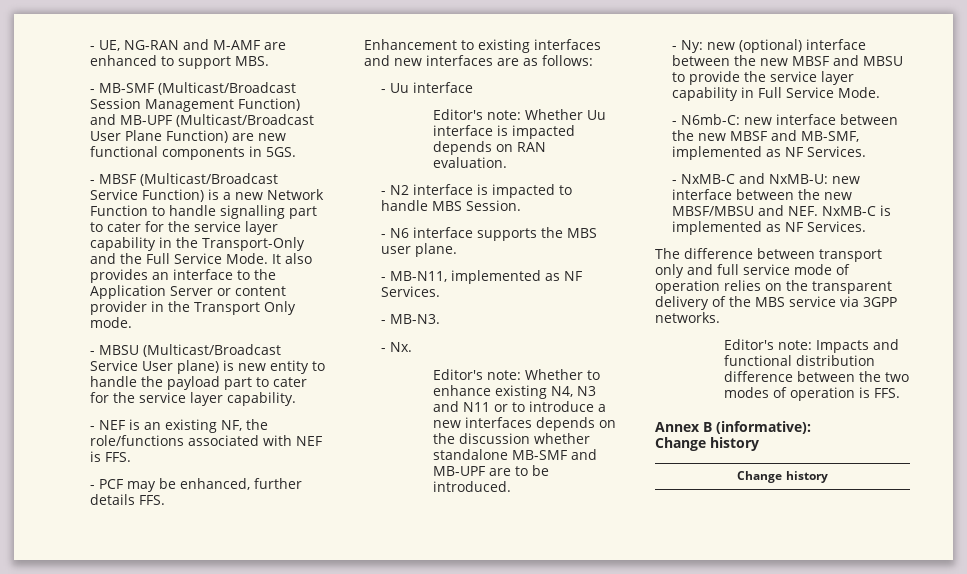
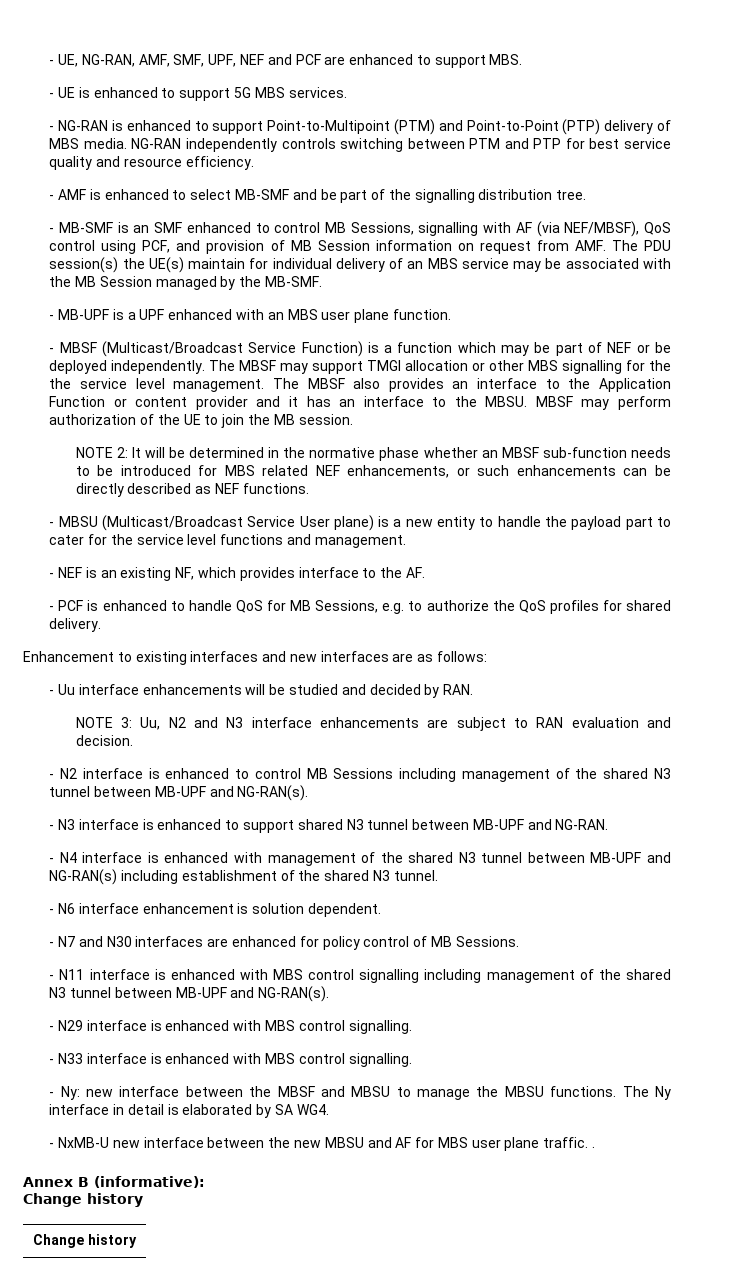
- - UE, NG-RAN and M-AMF are enhanced to support MBS.
+ - UE, NG-RAN, AMF, SMF, UPF, NEF and PCF are enhanced to support MBS.
- - MB-SMF (Multicast/Broadcast Session Management Function) and MB-UPF (Multicast/Broadcast User Plane Function) are new functional components in 5GS.
+ - UE is enhanced to support 5G MBS services.
+ - NG-RAN is enhanced to support Point-to-Multipoint (PTM) and Point-to-Point (PTP) delivery of MBS media. NG-RAN independently controls switching between PTM and PTP for best service quality and resource efficiency.
+ - AMF is enhanced to select MB-SMF and be part of the signalling distribution tree.
+ - MB-SMF is an SMF enhanced to control MB Sessions, signalling with AF (via NEF/MBSF), QoS control using PCF, and provision of MB Session information on request from AMF. The PDU session(s) the UE(s) maintain for individual delivery of an MBS service may be associated with the MB Session managed by the MB-SMF.
+ - MB-UPF is a UPF enhanced with an MBS user plane function.
- - MBSF (Multicast/Broadcast Service Function) is a new Network Function to handle signalling part to cater for the service layer capability in the Transport-Only and the Full Service Mode. It also provides an interface to the Application Server or content provider in the Transport Only mode.
+ - MBSF (Multicast/Broadcast Service Function) is a function which may be part of NEF or be deployed independently. The MBSF may support TMGI allocation or other MBS signalling for the the service level management. The MBSF also provides an interface to the Application Function or content provider and it has an interface to the MBSU. MBSF may perform authorization of the UE to join the MB session.
+ NOTE 2: It will be determined in the normative phase whether an MBSF sub-function needs to be introduced for MBS related NEF enhancements, or such enhancements can be directly described as NEF functions.
- - MBSU (Multicast/Broadcast Service User plane) is new entity to handle the payload part to cater for the service layer capability.
+ - MBSU (Multicast/Broadcast Service User plane) is a new entity to handle the payload part to cater for the service level functions and management.
- - NEF is an existing NF, the role/functions associated with NEF is FFS.
- - PCF may be enhanced, further details FFS.
+ - NEF is an existing NF, which provides interface to the AF.
+ - PCF is enhanced to handle QoS for MB Sessions, e.g. to authorize the QoS profiles for shared delivery.
- - Uu interface
- Editor's note: Whether Uu interface is impacted depends on RAN evaluation.
- - N2 interface is impacted to handle MBS Session.
- - N6 interface supports the MBS user plane.
- - MB-N11, implemented as NF Services.
- - MB-N3.
- - Nx.
- Editor's note: Whether to enhance existing N4, N3 and N11 or to introduce a new interfaces depends on the discussion whether standalone MB-SMF and MB-UPF are to be introduced.
+ - Uu interface enhancements will be studied and decided by RAN.
+ NOTE 3: Uu, N2 and N3 interface enhancements are subject to RAN evaluation and decision.
+ - N2 interface is enhanced to control MB Sessions including management of the shared N3 tunnel between MB-UPF and NG-RAN(s).
+ - N3 interface is enhanced to support shared N3 tunnel between MB-UPF and NG-RAN.
+ - N4 interface is enhanced with management of the shared N3 tunnel between MB-UPF and NG-RAN(s) including establishment of the shared N3 tunnel.
+ - N6 interface enhancement is solution dependent.
+ - N7 and N30 interfaces are enhanced for policy control of MB Sessions.
+ - N11 interface is enhanced with MBS control signalling including management of the shared N3 tunnel between MB-UPF and NG-RAN(s).
+ - N29 interface is enhanced with MBS control signalling.
+ - N33 interface is enhanced with MBS control signalling.
- - Ny: new (optional) interface between the new MBSF and MBSU to provide the service layer capability in Full Service Mode.
- - N6mb-C: new interface between the new MBSF and MB-SMF, implemented as NF Services.
- - NxMB-C and NxMB-U: new interface between the new MBSF/MBSU and NEF. NxMB-C is implemented as NF Services.
- The difference between transport only and full service mode of operation relies on the transparent delivery of the MBS service via 3GPP networks.
- Editor's note: Impacts and functional distribution difference between the two modes of operation is FFS.
+ - Ny: new interface between the MBSF and MBSU to manage the MBSU functions. The Ny interface in detail is elaborated by SA WG4.
+ - NxMB-U new interface between the new MBSU and AF for MBS user plane traffic. .

